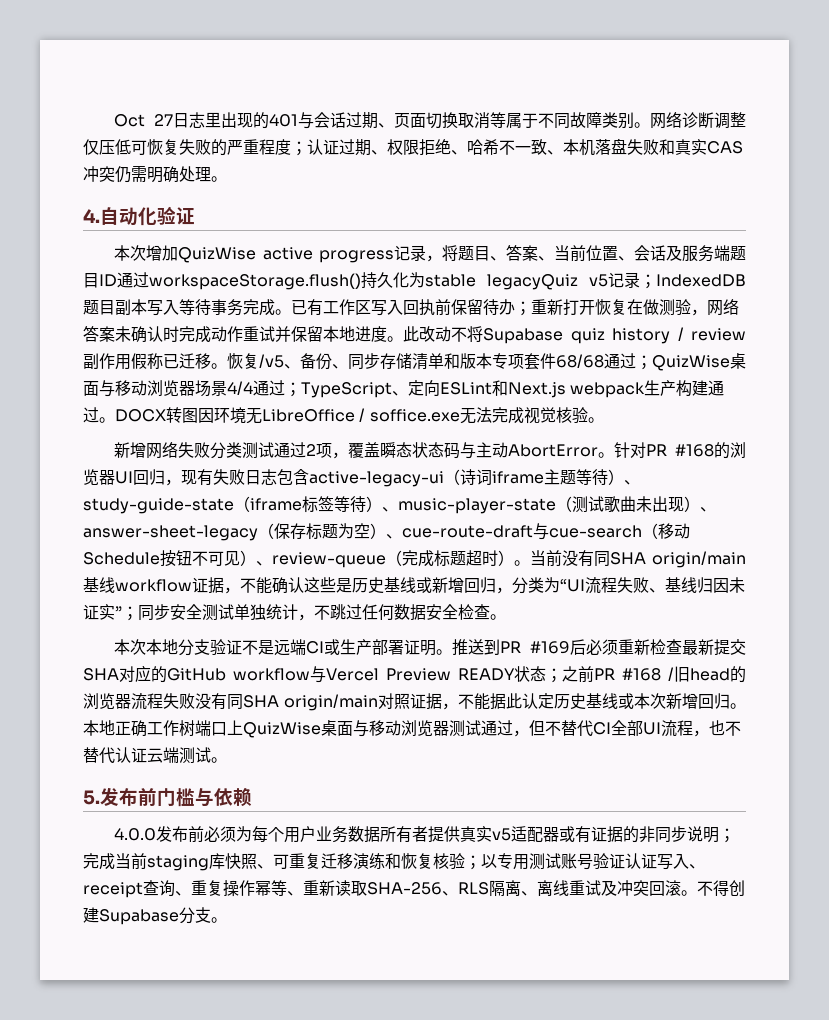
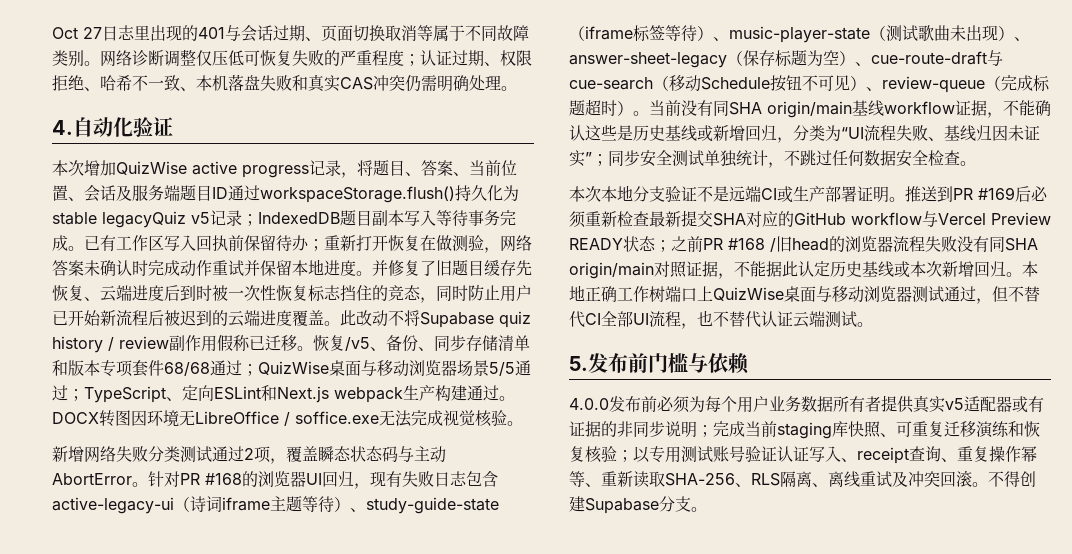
+ 并修复了旧题目缓存先恢复、云端进度后到时被一次性恢复标志挡住的竞态，同时防止用户已开始新流程后被迟到的云端进度覆盖。
- 恢复/v5、备份、同步存储清单和版本专项套件68/68通过；QuizWise桌面与移动浏览器场景4/4通过；TypeScript、定向ESLint和Next.js webpack生产构建通过。
+ 恢复/v5、备份、同步存储清单和版本专项套件68/68通过；QuizWise桌面与移动浏览器场景5/5通过；TypeScript、定向ESLint和Next.js webpack生产构建通过。

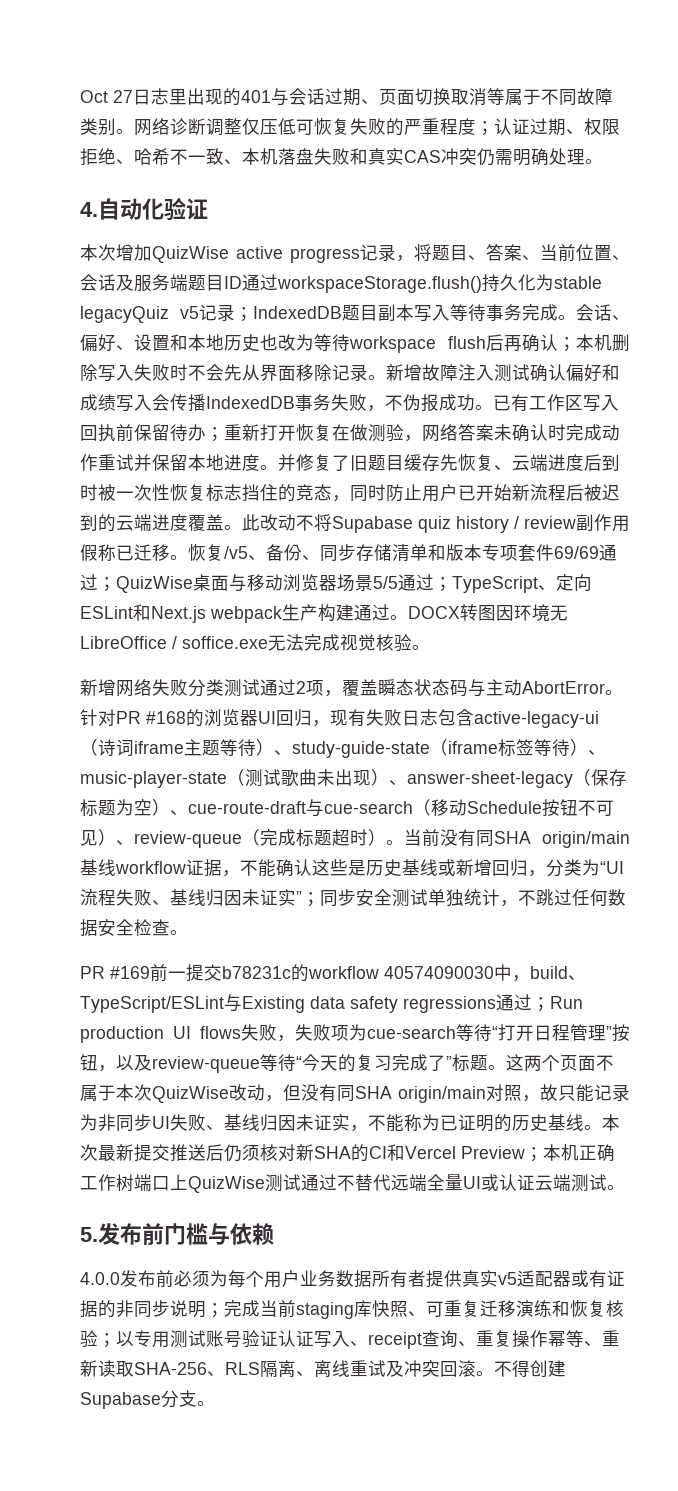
+ 会话、偏好、设置和本地历史也改为等待workspace flush后再确认；本机删除写入失败时不会先从界面移除记录。新增故障注入测试确认偏好和成绩写入会传播IndexedDB事务失败，不伪报成功。
- 恢复/v5、备份、同步存储清单和版本专项套件68/68通过；QuizWise桌面与移动浏览器场景5/5通过；TypeScript、定向ESLint和Next.js webpack生产构建通过。
+ 恢复/v5、备份、同步存储清单和版本专项套件69/69通过；QuizWise桌面与移动浏览器场景5/5通过；TypeScript、定向ESLint和Next.js webpack生产构建通过。
- 本次本地分支验证不是远端CI或生产部署证明。推送到PR #169后必须重新检查最新提交SHA对应的GitHub workflow与Vercel Preview READY状态；之前PR #168 /旧head的浏览器流程失败没有同SHA origin/main对照证据，不能据此认定历史基线或本次新增回归。本地正确工作树端口上QuizWise桌面与移动浏览器测试通过，但不替代CI全部UI流程，也不替代认证云端测试。
+ PR #169前一提交b78231c的workflow 40574090030中，build、TypeScript/ESLint与Existing data safety regressions通过；Run production UI flows失败，失败项为cue-search等待“打开日程管理”按钮，以及review-queue等待“今天的复习完成了”标题。这两个页面不属于本次QuizWise改动，但没有同SHA origin/main对照，故只能记录为非同步UI失败、基线归因未证实，不能称为已证明的历史基线。本次最新提交推送后仍须核对新SHA的CI和Vercel Preview；本机正确工作树端口上QuizWise测试通过不替代远端全量UI或认证云端测试。

